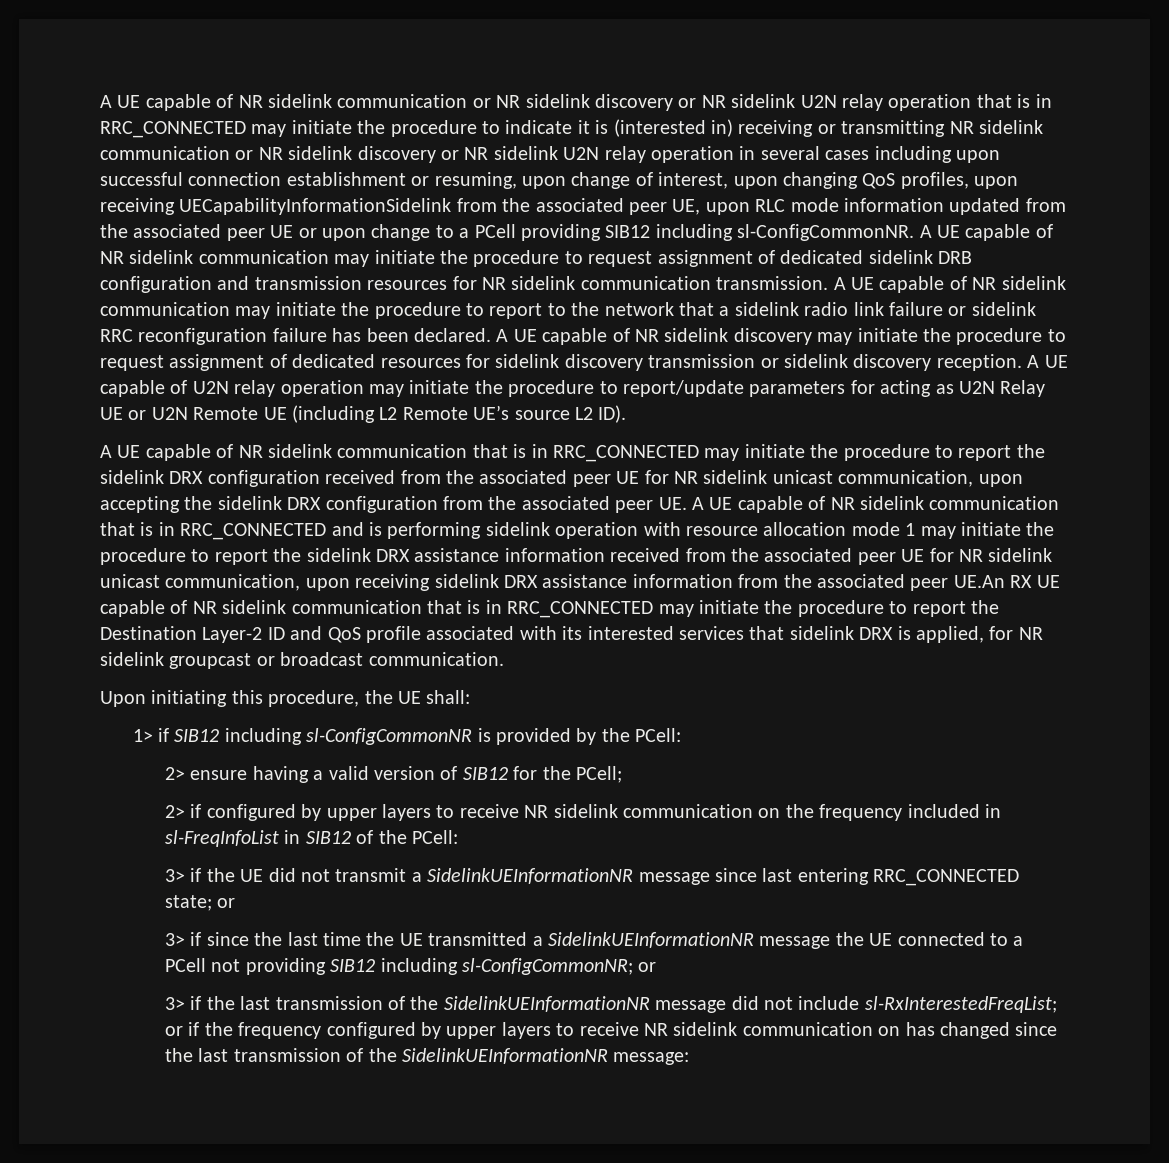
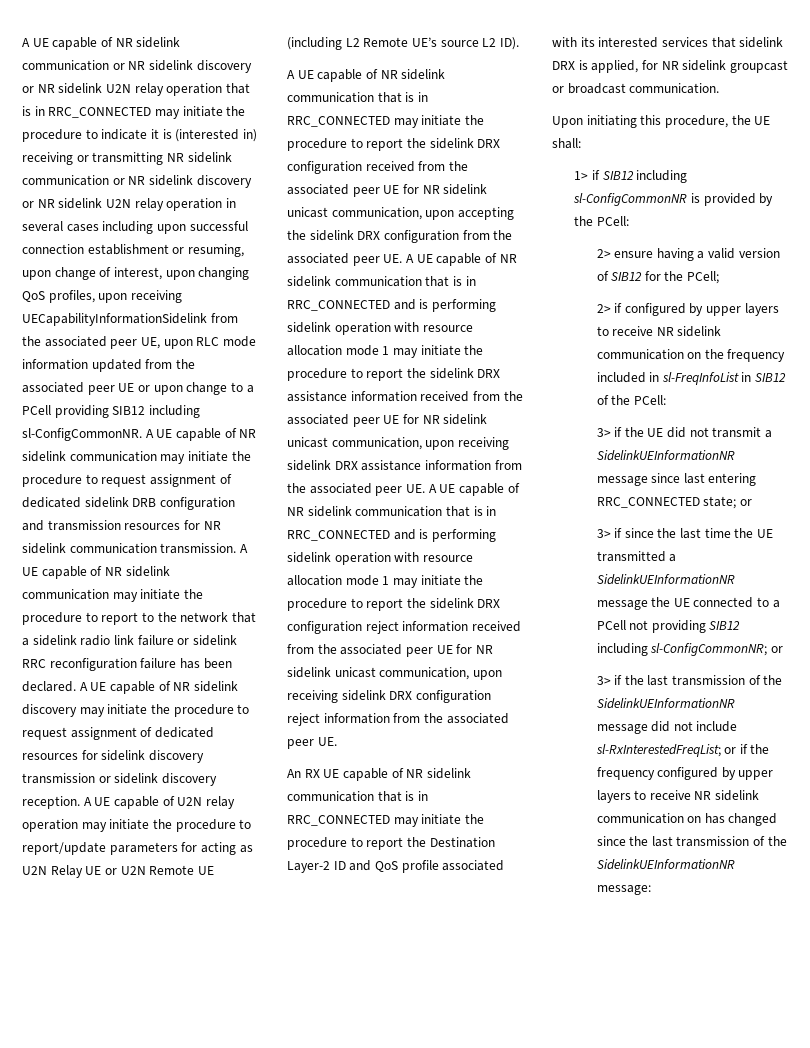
- A UE capable of NR sidelink communication that is in RRC_CONNECTED may initiate the procedure to report the sidelink DRX configuration received from the associated peer UE for NR sidelink unicast communication, upon accepting the sidelink DRX configuration from the associated peer UE. A UE capable of NR sidelink communication that is in RRC_CONNECTED and is performing sidelink operation with resource allocation mode 1 may initiate the procedure to report the sidelink DRX assistance information received from the associated peer UE for NR sidelink unicast communication, upon receiving sidelink DRX assistance information from the associated peer UE.An RX UE capable of NR sidelink communication that is in RRC_CONNECTED may initiate the procedure to report the Destination Layer-2 ID and QoS profile associated with its interested services that sidelink DRX is applied, for NR sidelink groupcast or broadcast communication.
+ A UE capable of NR sidelink communication that is in RRC_CONNECTED may initiate the procedure to report the sidelink DRX configuration received from the associated peer UE for NR sidelink unicast communication, upon accepting the sidelink DRX configuration from the associated peer UE. A UE capable of NR sidelink communication that is in RRC_CONNECTED and is performing sidelink operation with resource allocation mode 1 may initiate the procedure to report the sidelink DRX assistance information received from the associated peer UE for NR sidelink unicast communication, upon receiving sidelink DRX assistance information from the associated peer UE. A UE capable of NR sidelink communication that is in RRC_CONNECTED and is performing sidelink operation with resource allocation mode 1 may initiate the procedure to report the sidelink DRX configuration reject information received from the associated peer UE for NR sidelink unicast communication, upon receiving sidelink DRX configuration reject information from the associated peer UE.
+ An RX UE capable of NR sidelink communication that is in RRC_CONNECTED may initiate the procedure to report the Destination Layer-2 ID and QoS profile associated with its interested services that sidelink DRX is applied, for NR sidelink groupcast or broadcast communication.

